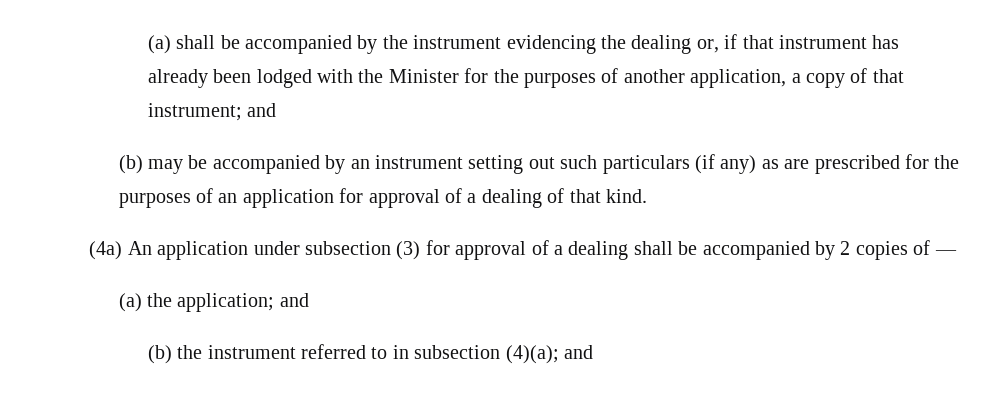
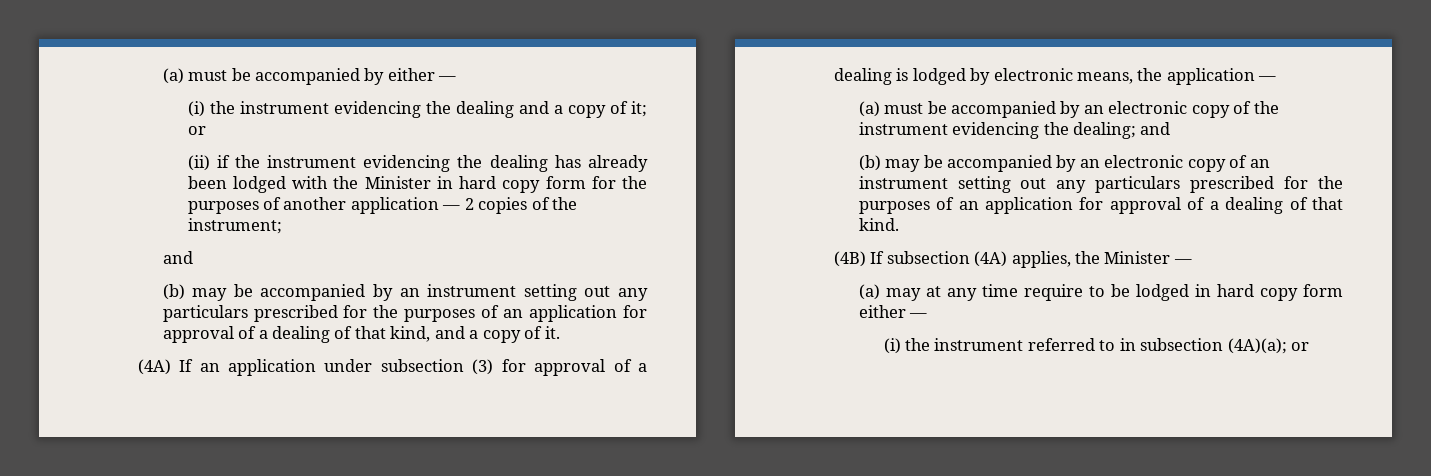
- (a) shall be accompanied by the instrument evidencing the dealing or, if that instrument has already been lodged with the Minister for the purposes of another application, a copy of that instrument; and
+ (a) must be accompanied by either —
+ (i) the instrument evidencing the dealing and a copy of it; or
+ (ii) if the instrument evidencing the dealing has already been lodged with the Minister in hard copy form for the purposes of another application — 2 copies of the instrument;
+ and
- (b) may be accompanied by an instrument setting out such particulars (if any) as are prescribed for the purposes of an application for approval of a dealing of that kind.
+ (b) may be accompanied by an instrument setting out any particulars prescribed for the purposes of an application for approval of a dealing of that kind, and a copy of it.
+ (4A) If an application under subsection (3) for approval of a dealing is lodged by electronic means, the application —
+ (a) must be accompanied by an electronic copy of the instrument evidencing the dealing; and
+ (b) may be accompanied by an electronic copy of an instrument setting out any particulars prescribed for the purposes of an application for approval of a dealing of that kind.
- (4a) An application under subsection (3) for approval of a dealing shall be accompanied by 2 copies of —
- (a) the application; and
- (b) the instrument referred to in subsection (4)(a); and
+ (4B) If subsection (4A) applies, the Minister —
+ (a) may at any time require to be lodged in hard copy form either —
+ (i) the instrument referred to in subsection (4A)(a); or

